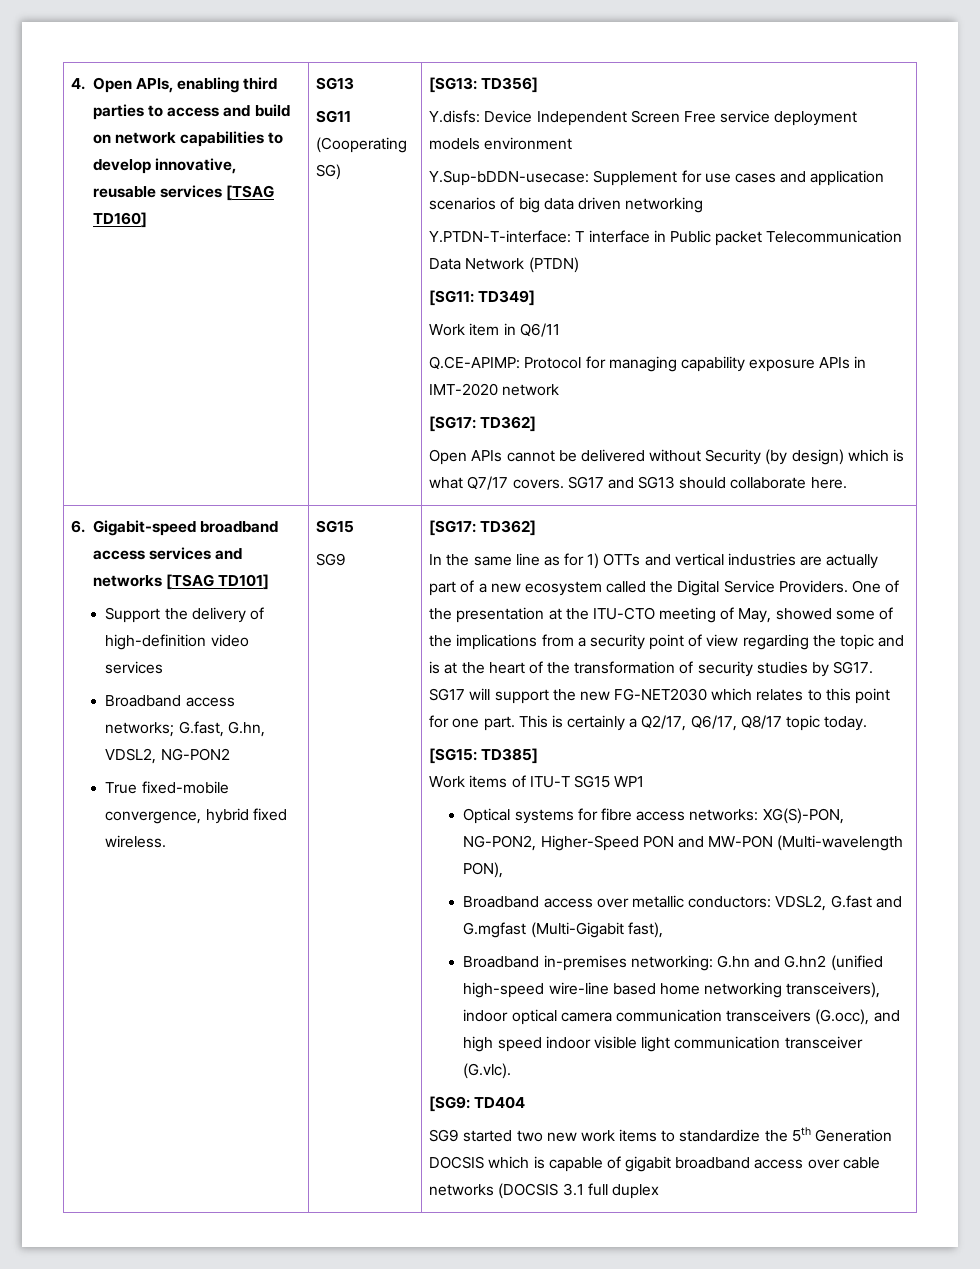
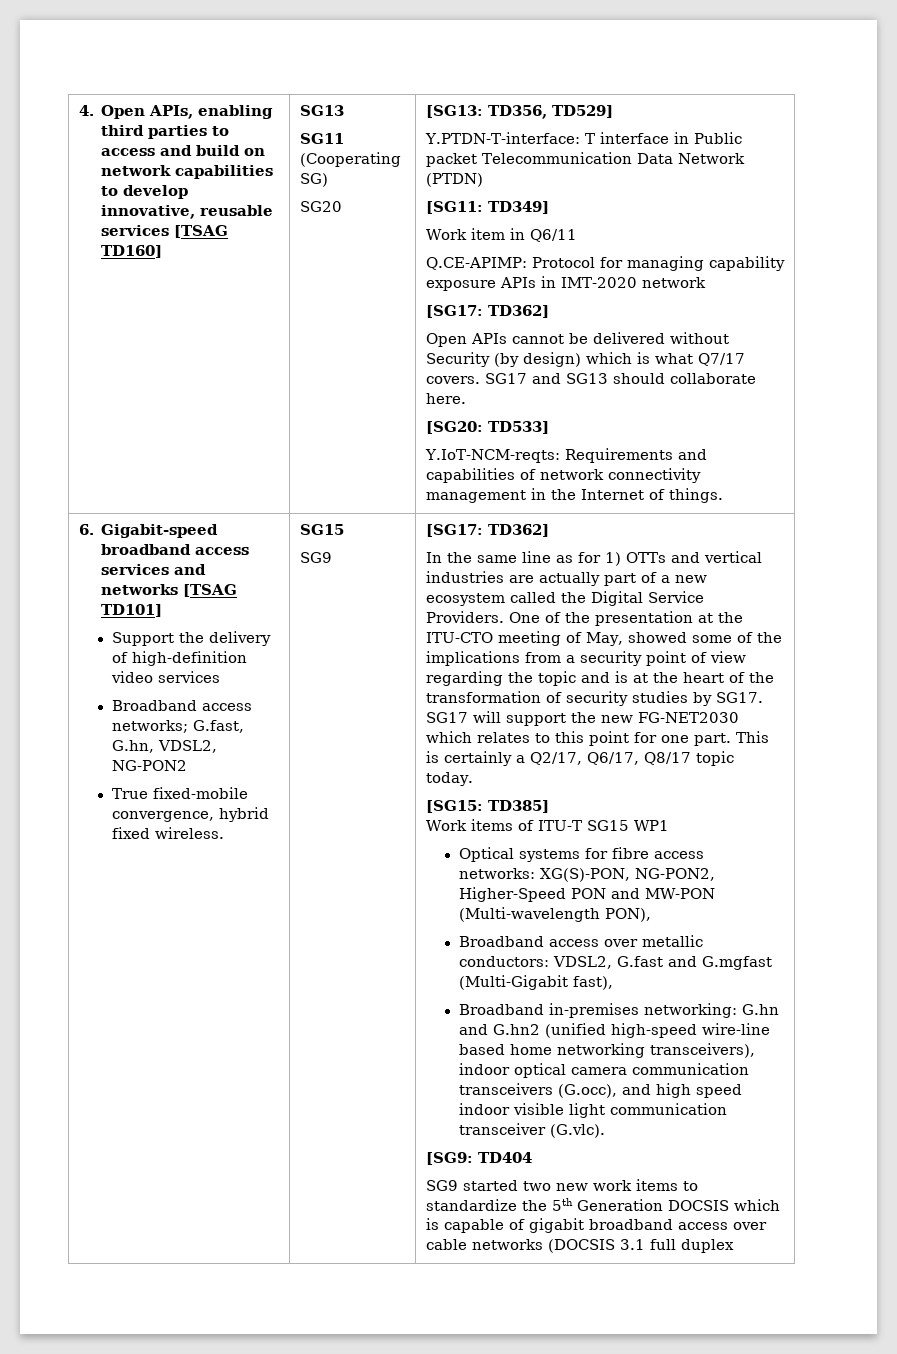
+ SG20
- [SG13: TD356]
- Y.disfs: Device Independent Screen Free service deployment models environment
- Y.Sup-bDDN-usecase: Supplement for use cases and application scenarios of big data driven networking
+ [SG13: TD356, TD529]
+ [SG20: TD533]
+ Y.IoT-NCM-reqts: Requirements and capabilities of network connectivity management in the Internet of things.

